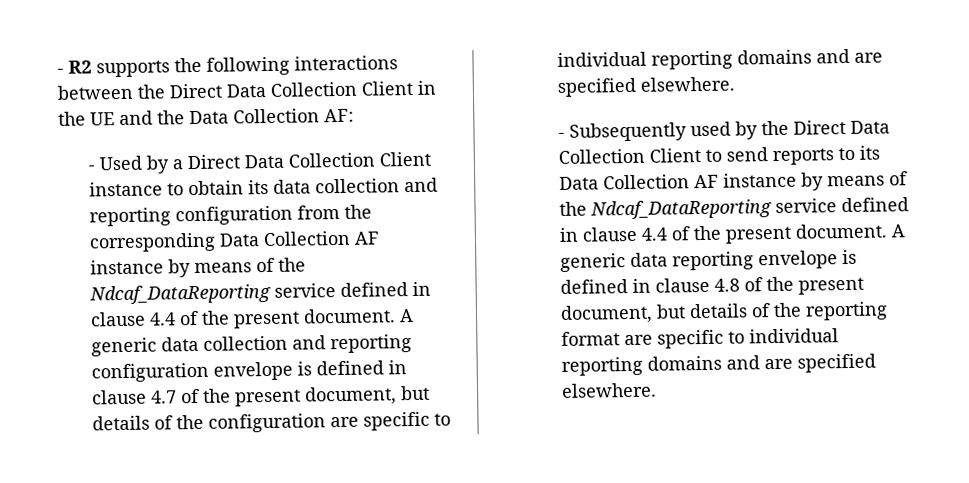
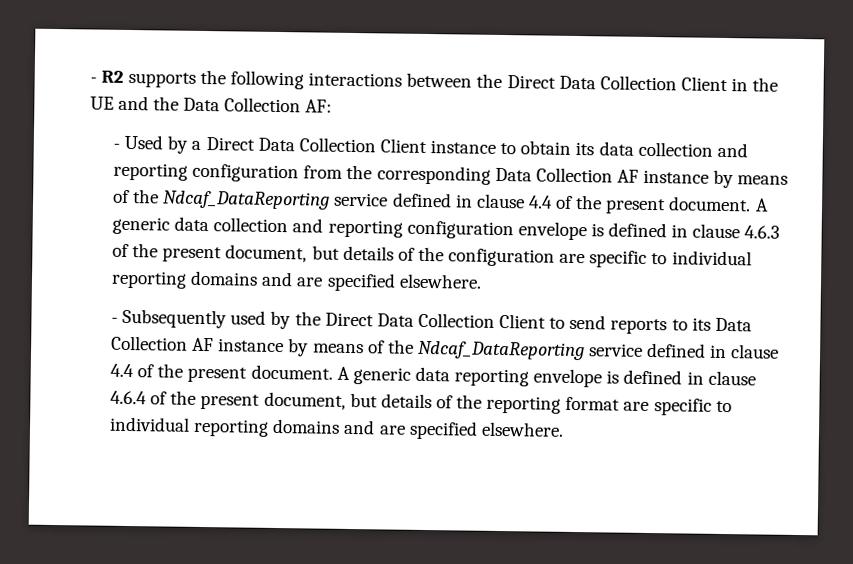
- A generic data collection and reporting configuration envelope is defined in clause 4.7 of the present document, but details of the configuration are specific to individual reporting domains and are specified elsewhere.
+ A generic data collection and reporting configuration envelope is defined in clause 4.6.3 of the present document, but details of the configuration are specific to individual reporting domains and are specified elsewhere.
- A generic data reporting envelope is defined in clause 4.8 of the present document, but details of the reporting format are specific to individual reporting domains and are specified elsewhere.
+ A generic data reporting envelope is defined in clause 4.6.4 of the present document, but details of the reporting format are specific to individual reporting domains and are specified elsewhere.

